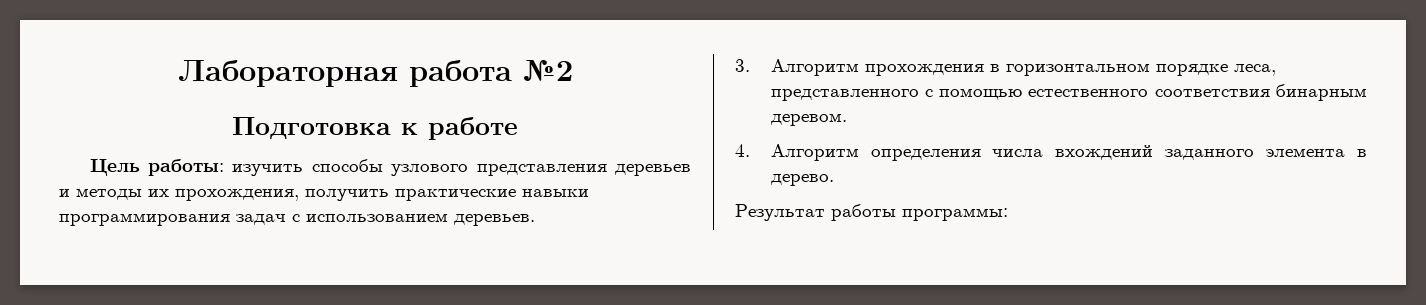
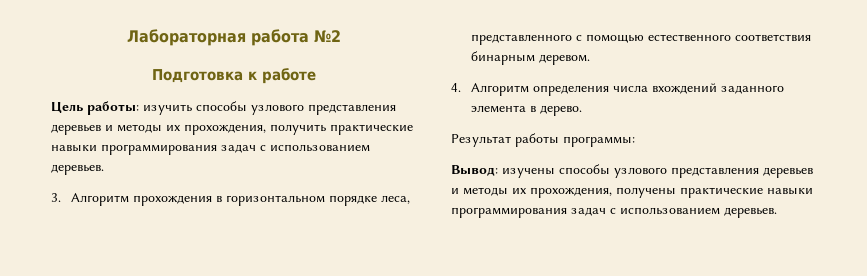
+ Вывод: изучены способы узлового представления деревьев и методы их прохождения, получены практические навыки программирования задач с использованием деревьев.

